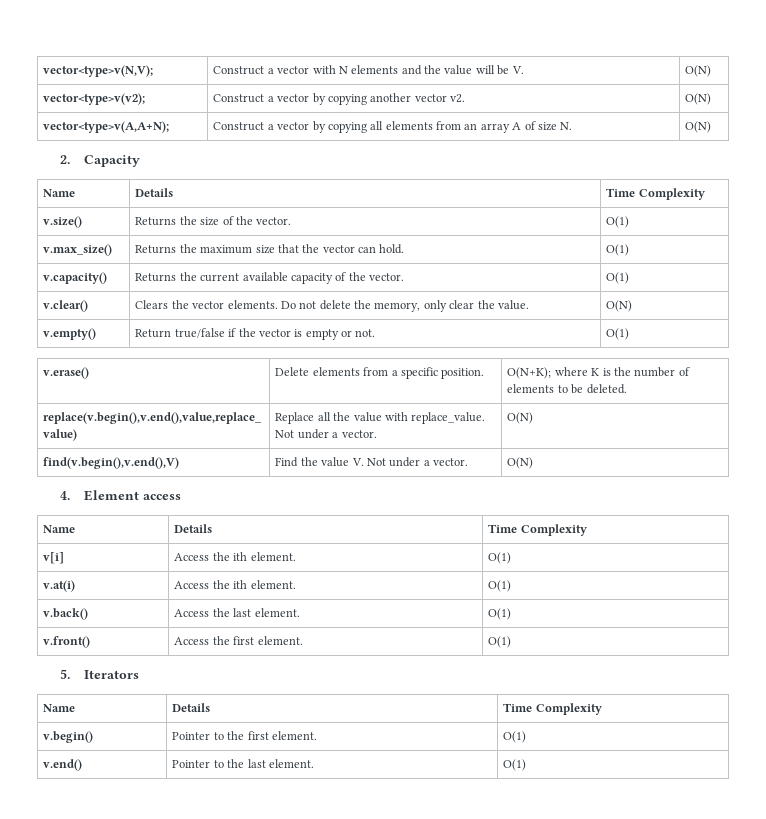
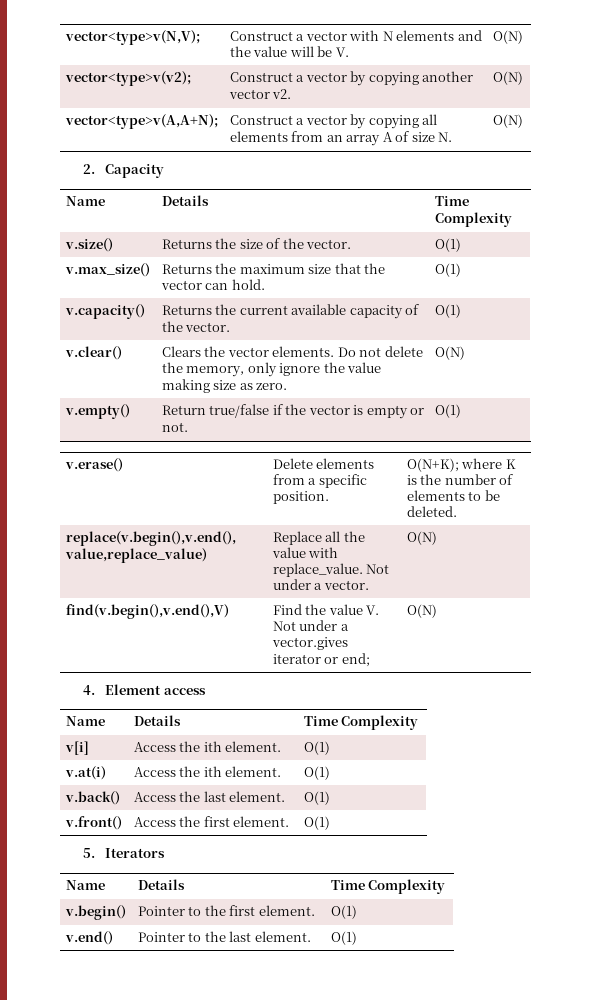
- v.clear() | Clears the vector elements. Do not delete the memory, only clear the value. | O(N)
+ v.clear() | Clears the vector elements. Do not delete the memory, only ignore the value making size as zero. | O(N)
- find(v.begin(),v.end(),V) | Find the value V. Not under a vector. | O(N)
+ find(v.begin(),v.end(),V) | Find the value V. Not under a vector.gives iterator or end; | O(N)

